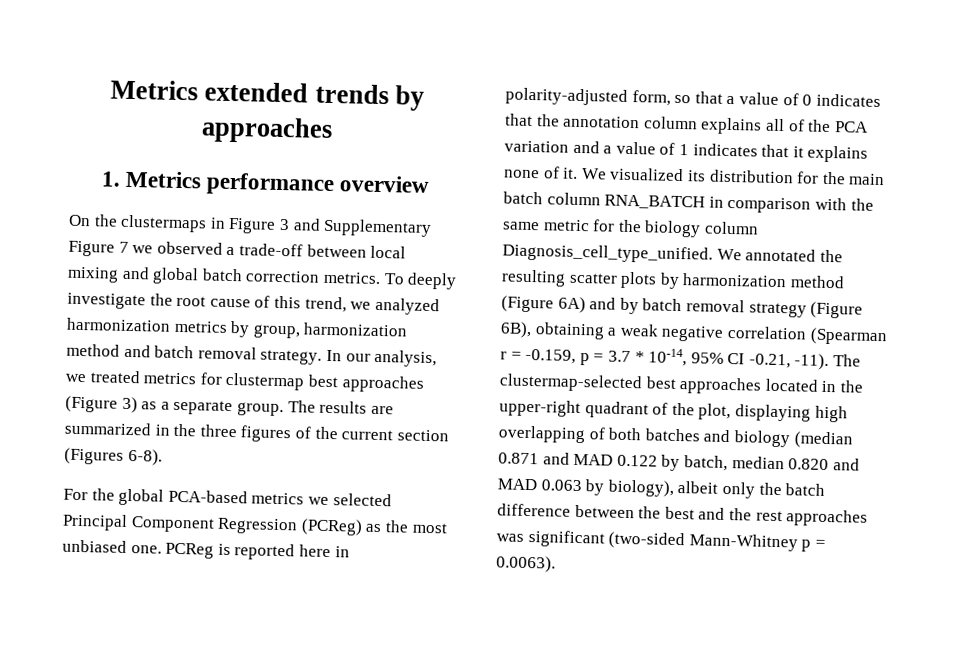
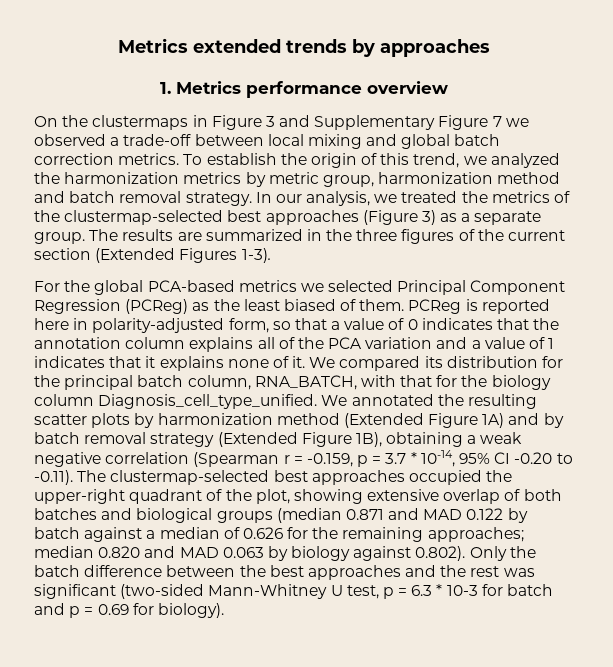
- To deeply investigate the root cause of this trend, we analyzed harmonization metrics by group, harmonization method and batch removal strategy.
+ To establish the origin of this trend, we analyzed the harmonization metrics by metric group, harmonization method and batch removal strategy.
- In our analysis, we treated metrics for clustermap best approaches (Figure 3) as a separate group.
+ In our analysis, we treated the metrics of the clustermap-selected best approaches (Figure 3) as a separate group.
- The results are summarized in the three figures of the current section (Figures 6-8).
+ The results are summarized in the three figures of the current section (Extended Figures 1-3).
- For the global PCA-based metrics we selected Principal Component Regression (PCReg) as the most unbiased one.
+ For the global PCA-based metrics we selected Principal Component Regression (PCReg) as the least biased of them.
- We visualized its distribution for the main batch column RNA_BATCH in comparison with the same metric for the biology column Diagnosis_cell_type_unified.
+ We compared its distribution for the principal batch column, RNA_BATCH, with that for the biology column Diagnosis_cell_type_unified.
- We annotated the resulting scatter plots by harmonization method (Figure 6A) and by batch removal strategy (Figure 6B), obtaining a weak negative correlation (Spearman r = -0.159, p = 3.7 * 10-14, 95% CI -0.21, -11). The clustermap-selected best approaches located in the upper-right quadrant of the plot, displaying high overlapping of both batches and biology (median 0.871 and MAD 0.122 by batch, median 0.820 and MAD 0.063 by biology), albeit only the batch difference between the best and the rest approaches was significant (two-sided Mann-Whitney p = 0.0063).
+ We annotated the resulting scatter plots by harmonization method (Extended Figure 1A) and by batch removal strategy (Extended Figure 1B), obtaining a weak negative correlation (Spearman r = -0.159, p = 3.7 * 10-14, 95% CI -0.20 to -0.11). The clustermap-selected best approaches occupied the upper-right quadrant of the plot, showing extensive overlap of both batches and biological groups (median 0.871 and MAD 0.122 by batch against a median of 0.626 for the remaining approaches; median 0.820 and MAD 0.063 by biology against 0.802). Only the batch difference between the best approaches and the rest was significant (two-sided Mann-Whitney U test, p = 6.3 * 10-3 for batch and p = 0.69 for biology).

